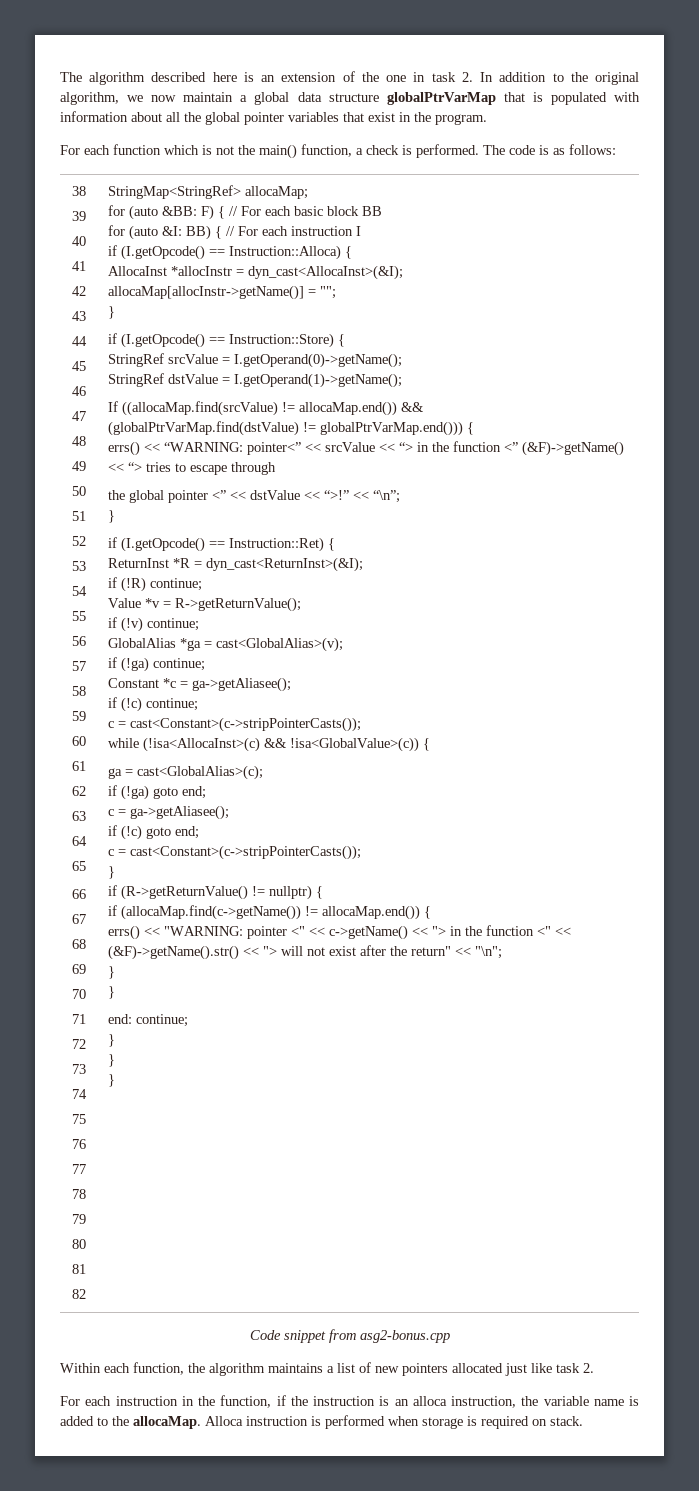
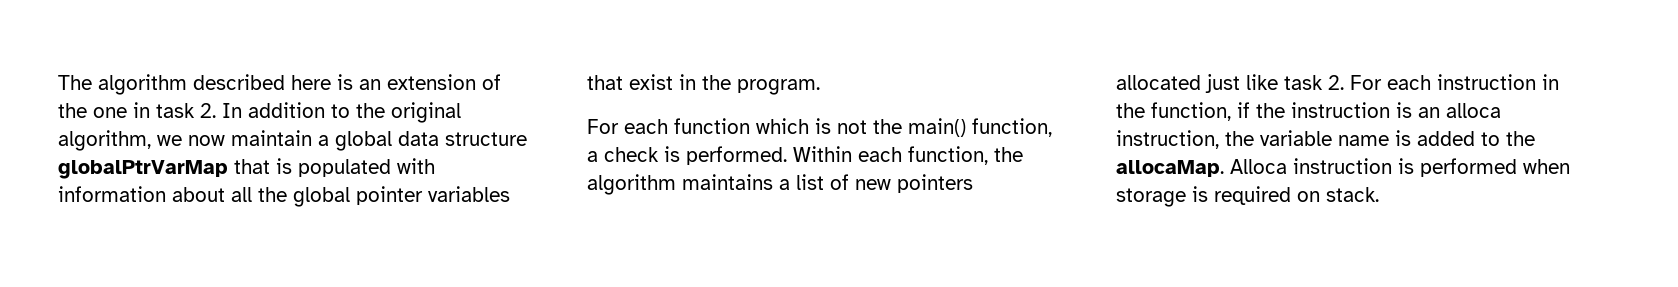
- For each function which is not the main() function, a check is performed. The code is as follows:
- 38
- 39
- 40
- 41
- 42
- 43
- 44
- 45
- 46
- 47
- 48
- 49
- 50
- 51
- 52
- 53
- 54
- 55
- 56
- 57
- 58
- 59
- 60
- 61
- 62
- 63
- 64
- 65
- 66
- 67
- 68
- 69
- 70
- 71
- 72
- 73
- 74
- 75
- 76
- 77
- 78
- 79
- 80
- 81
- 82 | StringMap<StringRef> allocaMap;
- for (auto &BB: F) { // For each basic block BB
- for (auto &I: BB) { // For each instruction I
- if (I.getOpcode() == Instruction::Alloca) {
- AllocaInst *allocInstr = dyn_cast<AllocaInst>(&I);
- allocaMap[allocInstr->getName()] = "";
- }
- if (I.getOpcode() == Instruction::Store) {
- StringRef srcValue = I.getOperand(0)->getName();
- StringRef dstValue = I.getOperand(1)->getName();
- If ((allocaMap.find(srcValue) != allocaMap.end()) &&
- (globalPtrVarMap.find(dstValue) != globalPtrVarMap.end())) {
- errs() << “WARNING: pointer<” << srcValue << “> in the function <” (&F)->getName() << “> tries to escape through
- the global pointer <” << dstValue << “>!” << “\n”;
- }
- if (I.getOpcode() == Instruction::Ret) {
- ReturnInst *R = dyn_cast<ReturnInst>(&I);
- if (!R) continue;
- Value *v = R->getReturnValue();
- if (!v) continue;
- GlobalAlias *ga = cast<GlobalAlias>(v);
- if (!ga) continue;
- Constant *c = ga->getAliasee();
- if (!c) continue;
- c = cast<Constant>(c->stripPointerCasts());
- while (!isa<AllocaInst>(c) && !isa<GlobalValue>(c)) {
- ga = cast<GlobalAlias>(c);
- if (!ga) goto end;
- c = ga->getAliasee();
- if (!c) goto end;
- c = cast<Constant>(c->stripPointerCasts());
- }
- if (R->getReturnValue() != nullptr) {
- if (allocaMap.find(c->getName()) != allocaMap.end()) {
- errs() << "WARNING: pointer <" << c->getName() << "> in the function <" << (&F)->getName().str() << "> will not exist after the return" << "\n";
- }
- }
- end: continue;
- }
- }
- }
- Code snippet from asg2-bonus.cpp
- Within each function, the algorithm maintains a list of new pointers allocated just like task 2.
- For each instruction in the function, if the instruction is an alloca instruction, the variable name is added to the allocaMap.
+ For each function which is not the main() function, a check is performed. Within each function, the algorithm maintains a list of new pointers allocated just like task 2. For each instruction in the function, if the instruction is an alloca instruction, the variable name is added to the allocaMap.

